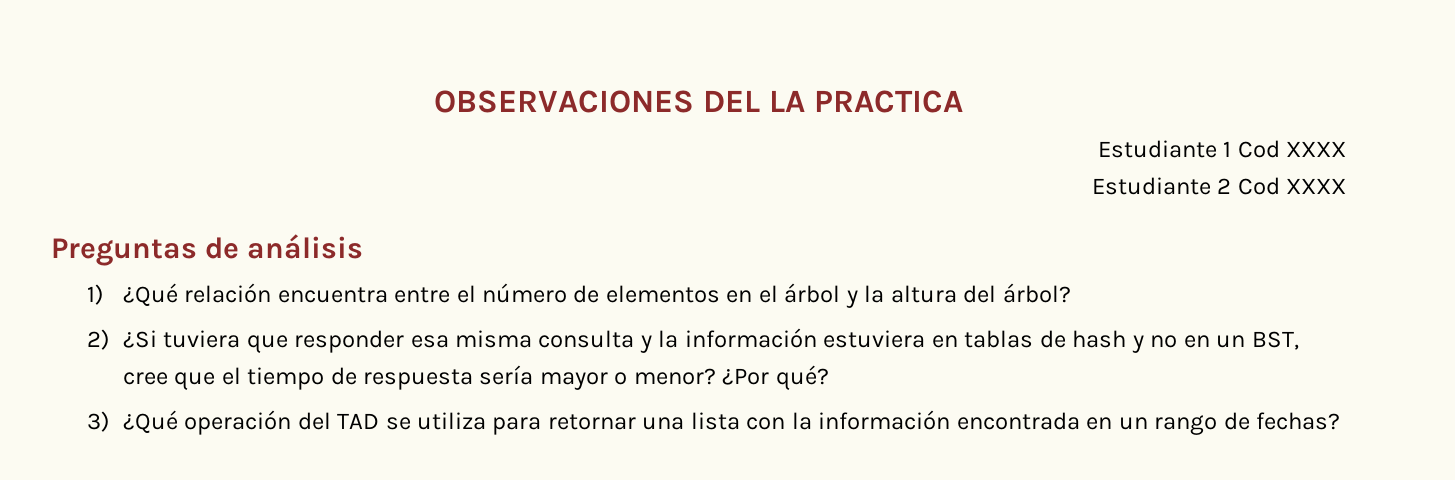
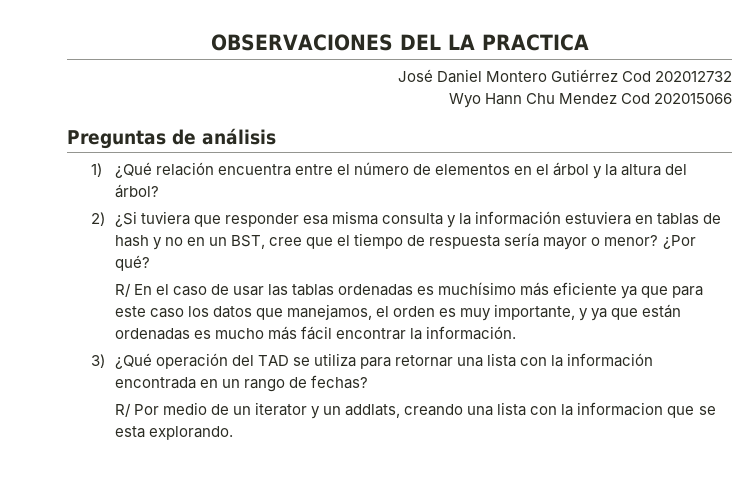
- Estudiante 1 Cod XXXX
- Estudiante 2 Cod XXXX
+ José Daniel Montero Gutiérrez Cod 202012732
+ Wyo Hann Chu Mendez Cod 202015066
+ R/ En el caso de usar las tablas ordenadas es muchísimo más eficiente ya que para este caso los datos que manejamos, el orden es muy importante, y ya que están ordenadas es mucho más fácil encontrar la información.
+ R/ Por medio de un iterator y un addlats, creando una lista con la informacion que se esta explorando.

